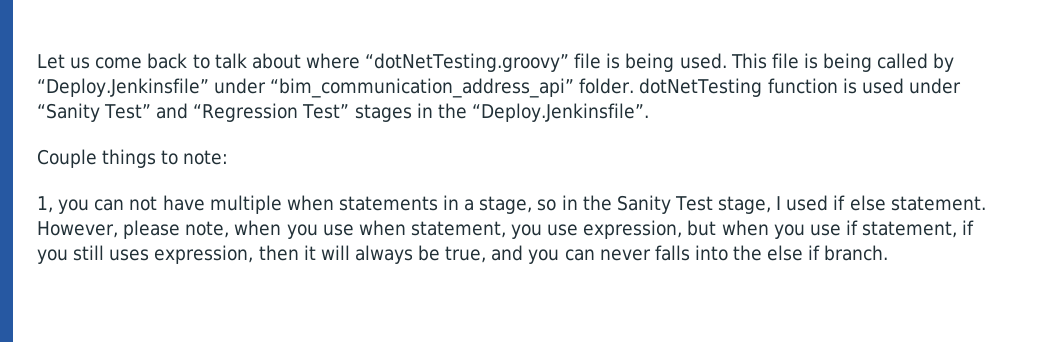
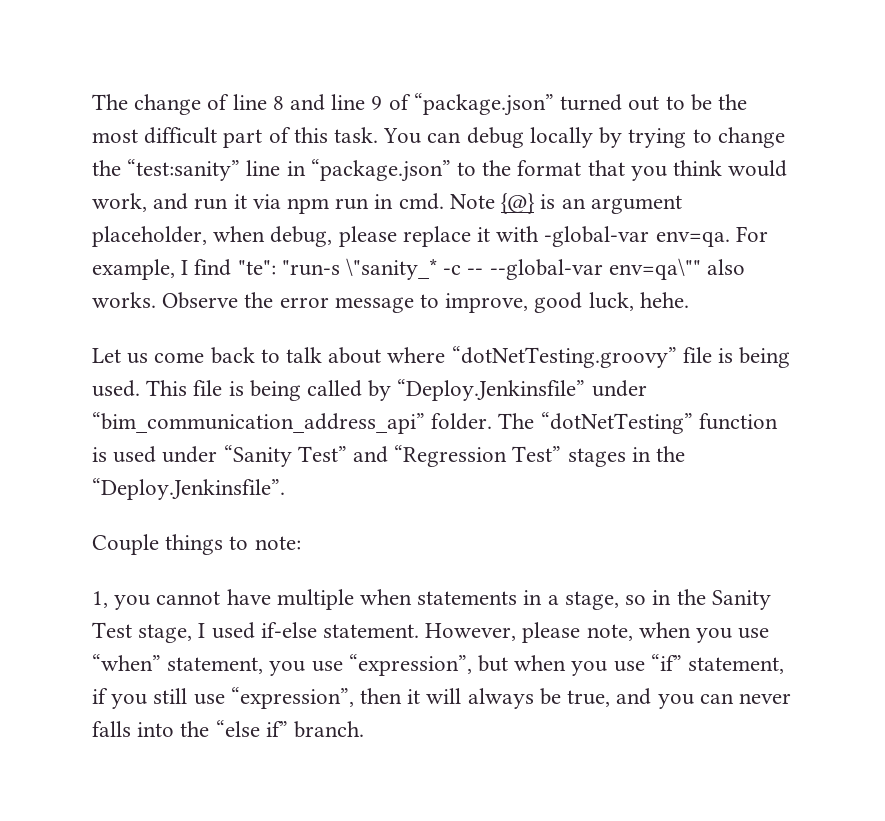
+ The change of line 8 and line 9 of “package.json” turned out to be the most difficult part of this task. You can debug locally by trying to change the “test:sanity” line in “package.json” to the format that you think would work, and run it via npm run in cmd. Note {@} is an argument placeholder, when debug, please replace it with -global-var env=qa. For example, I find "te": "run-s \"sanity_* -c -- --global-var env=qa\"" also works. Observe the error message to improve, good luck, hehe.
- This file is being called by “Deploy.Jenkinsfile” under “bim_communication_address_api” folder. dotNetTesting function is used under “Sanity Test” and “Regression Test” stages in the “Deploy.Jenkinsfile”.
+ This file is being called by “Deploy.Jenkinsfile” under “bim_communication_address_api” folder. The “dotNetTesting” function is used under “Sanity Test” and “Regression Test” stages in the “Deploy.Jenkinsfile”.
- 1, you can not have multiple when statements in a stage, so in the Sanity Test stage, I used if else statement.
+ 1, you cannot have multiple when statements in a stage, so in the Sanity Test stage, I used if-else statement.
- However, please note, when you use when statement, you use expression, but when you use if statement, if you still uses expression, then it will always be true, and you can never falls into the else if branch.
+ However, please note, when you use “when” statement, you use “expression”, but when you use “if” statement, if you still use “expression”, then it will always be true, and you can never falls into the “else if” branch.

